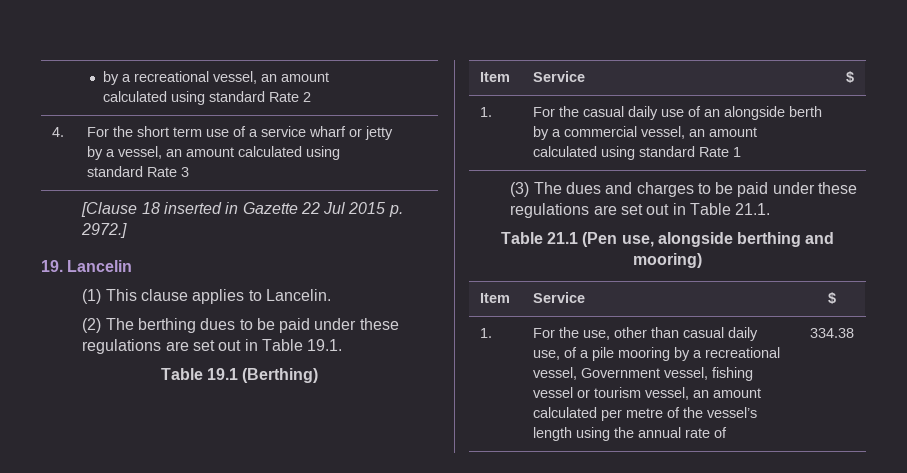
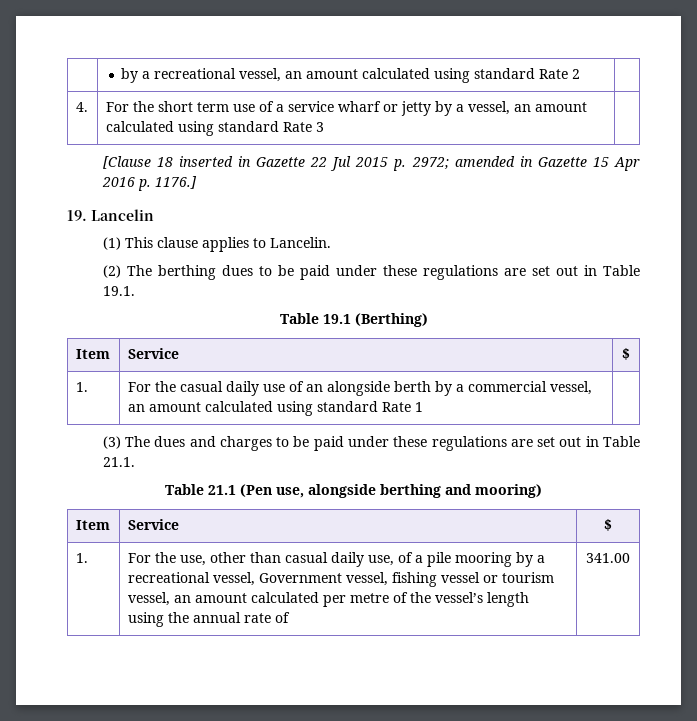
- [Clause 18 inserted in Gazette 22 Jul 2015 p. 2972.]
+ [Clause 18 inserted in Gazette 22 Jul 2015 p. 2972; amended in Gazette 15 Apr 2016 p. 1176.]
- 1. | For the use, other than casual daily use, of a pile mooring by a recreational vessel, Government vessel, fishing vessel or tourism vessel, an amount calculated per metre of the vessel’s length using the annual rate of | 334.38
+ 1. | For the use, other than casual daily use, of a pile mooring by a recreational vessel, Government vessel, fishing vessel or tourism vessel, an amount calculated per metre of the vessel’s length using the annual rate of | 341.00

